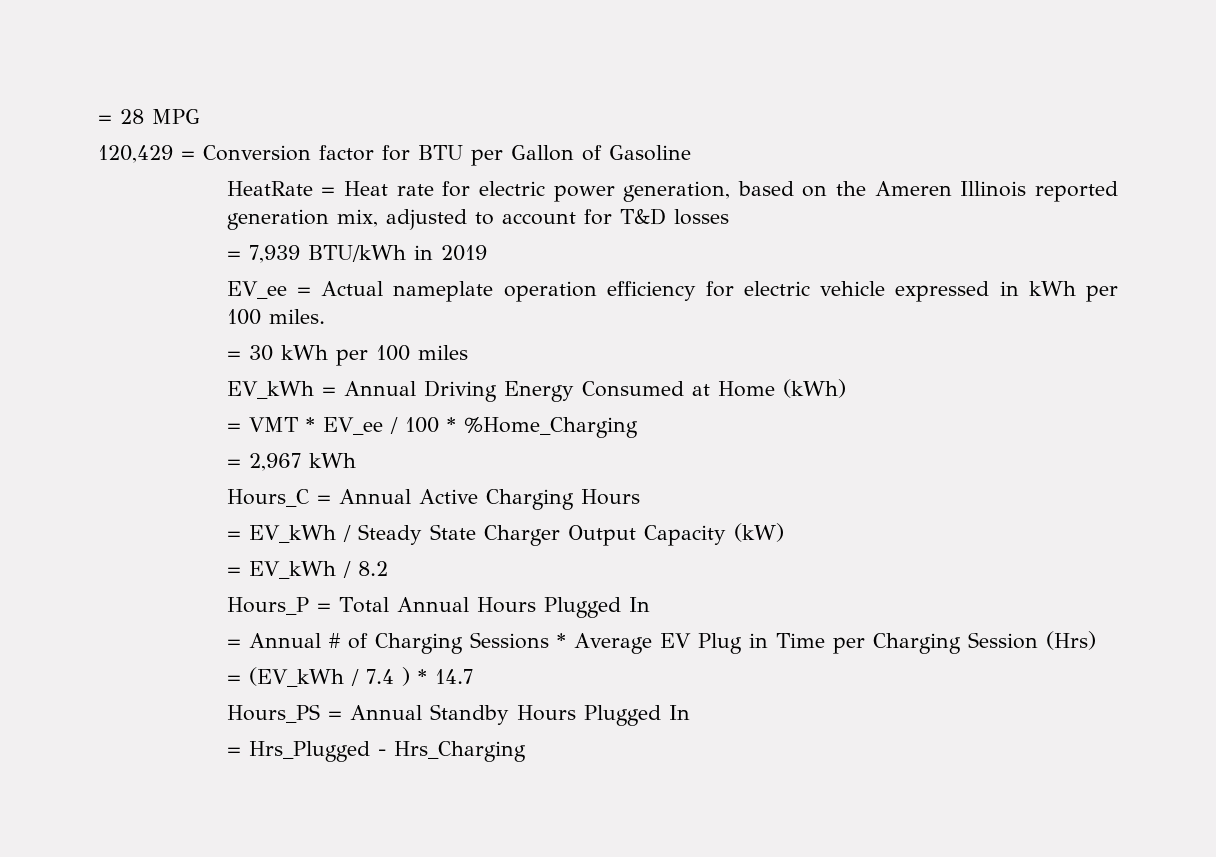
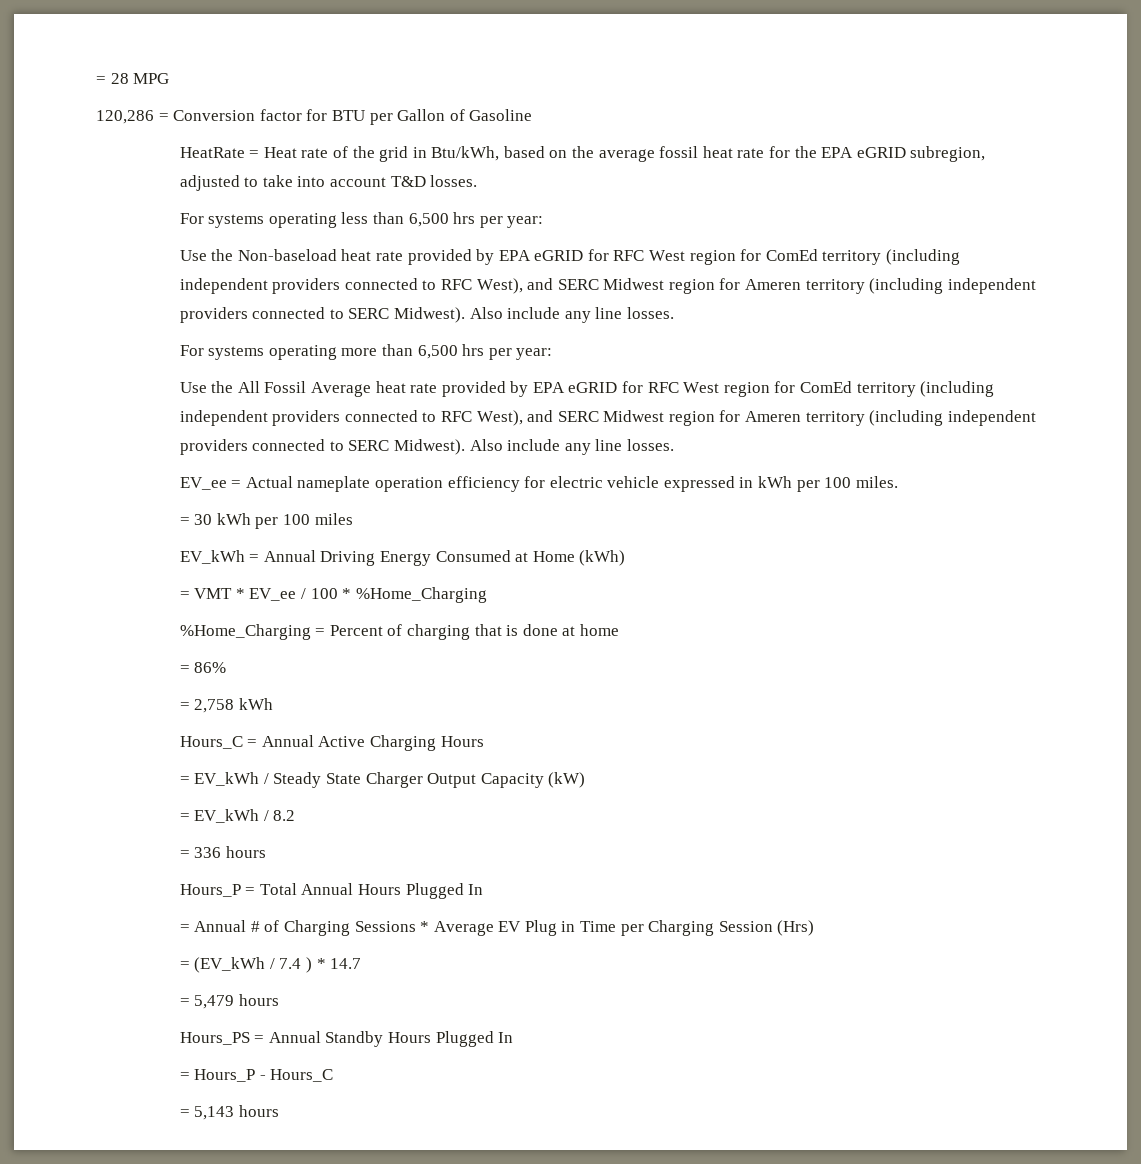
- 120,429 = Conversion factor for BTU per Gallon of Gasoline
+ 120,286 = Conversion factor for BTU per Gallon of Gasoline
- HeatRate = Heat rate for electric power generation, based on the Ameren Illinois reported generation mix, adjusted to account for T&D losses
- = 7,939 BTU/kWh in 2019
+ HeatRate = Heat rate of the grid in Btu/kWh, based on the average fossil heat rate for the EPA eGRID subregion, adjusted to take into account T&D losses.
+ For systems operating less than 6,500 hrs per year:
+ Use the Non-baseload heat rate provided by EPA eGRID for RFC West region for ComEd territory (including independent providers connected to RFC West), and SERC Midwest region for Ameren territory (including independent providers connected to SERC Midwest). Also include any line losses.
+ For systems operating more than 6,500 hrs per year:
+ Use the All Fossil Average heat rate provided by EPA eGRID for RFC West region for ComEd territory (including independent providers connected to RFC West), and SERC Midwest region for Ameren territory (including independent providers connected to SERC Midwest). Also include any line losses.
- = 2,967 kWh
+ %Home_Charging = Percent of charging that is done at home
+ = 86%
+ = 2,758 kWh
+ = 336 hours
+ = 5,479 hours
- = Hrs_Plugged - Hrs_Charging
+ = Hours_P - Hours_C
+ = 5,143 hours

